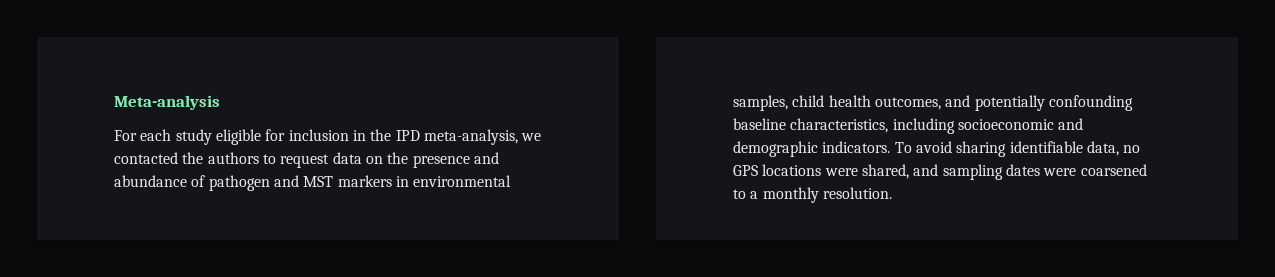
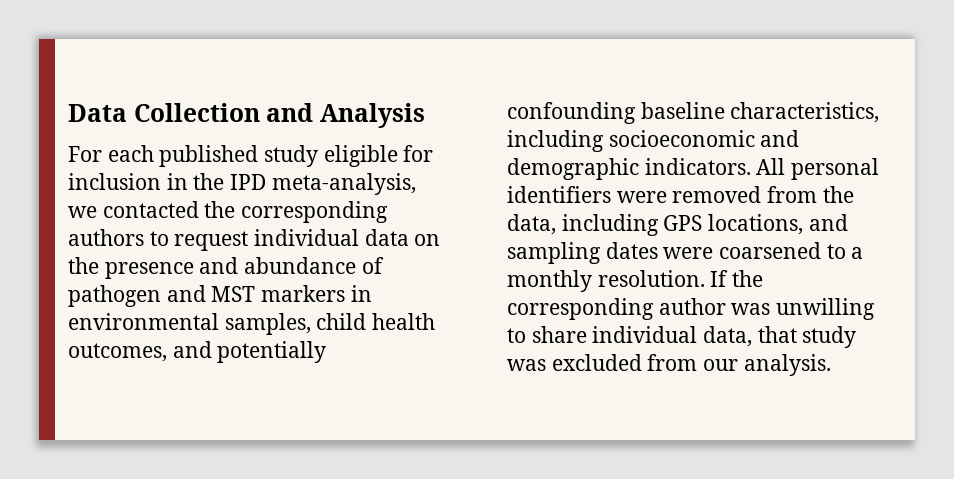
- Meta-analysis
+ Data Collection and Analysis
- For each study eligible for inclusion in the IPD meta-analysis, we contacted the authors to request data on the presence and abundance of pathogen and MST markers in environmental samples, child health outcomes, and potentially confounding baseline characteristics, including socioeconomic and demographic indicators.
+ For each published study eligible for inclusion in the IPD meta-analysis, we contacted the corresponding authors to request individual data on the presence and abundance of pathogen and MST markers in environmental samples, child health outcomes, and potentially confounding baseline characteristics, including socioeconomic and demographic indicators.
- To avoid sharing identifiable data, no GPS locations were shared, and sampling dates were coarsened to a monthly resolution.
+ All personal identifiers were removed from the data, including GPS locations, and sampling dates were coarsened to a monthly resolution.
+ If the corresponding author was unwilling to share individual data, that study was excluded from our analysis.

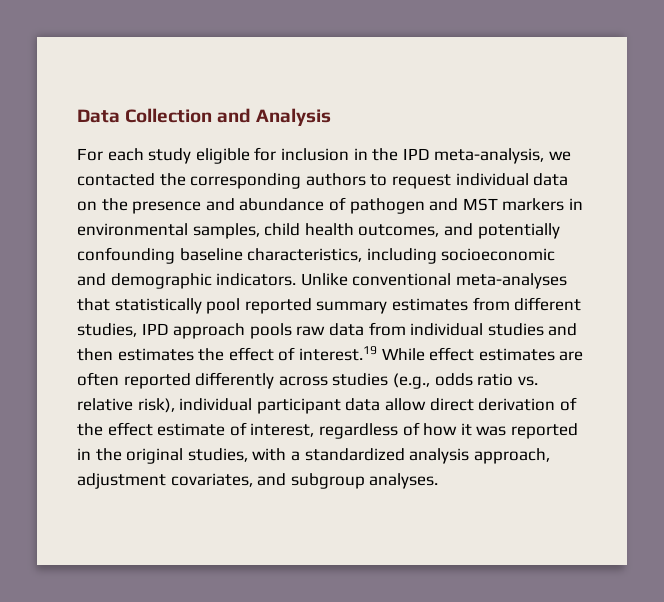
- For each published study eligible for inclusion in the IPD meta-analysis, we contacted the corresponding authors to request individual data on the presence and abundance of pathogen and MST markers in environmental samples, child health outcomes, and potentially confounding baseline characteristics, including socioeconomic and demographic indicators.
+ For each study eligible for inclusion in the IPD meta-analysis, we contacted the corresponding authors to request individual data on the presence and abundance of pathogen and MST markers in environmental samples, child health outcomes, and potentially confounding baseline characteristics, including socioeconomic and demographic indicators.
- All personal identifiers were removed from the data, including GPS locations, and sampling dates were coarsened to a monthly resolution. If the corresponding author was unwilling to share individual data, that study was excluded from our analysis.
+ Unlike conventional meta-analyses that statistically pool reported summary estimates from different studies, IPD approach pools raw data from individual studies and then estimates the effect of interest.19 While effect estimates are often reported differently across studies (e.g., odds ratio vs. relative risk), individual participant data allow direct derivation of the effect estimate of interest, regardless of how it was reported in the original studies, with a standardized analysis approach, adjustment covariates, and subgroup analyses.

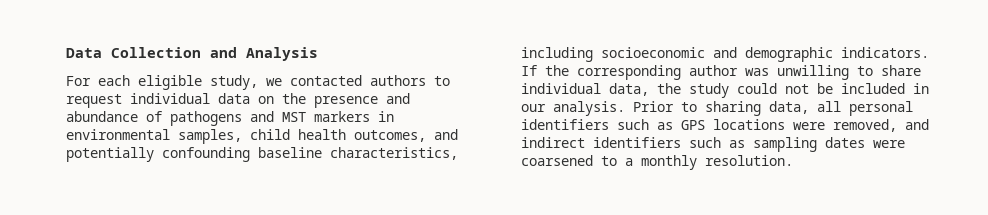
- For each study eligible for inclusion in the IPD meta-analysis, we contacted the corresponding authors to request individual data on the presence and abundance of pathogen and MST markers in environmental samples, child health outcomes, and potentially confounding baseline characteristics, including socioeconomic and demographic indicators.
+ For each eligible study, we contacted authors to request individual data on the presence and abundance of pathogens and MST markers in environmental samples, child health outcomes, and potentially confounding baseline characteristics, including socioeconomic and demographic indicators.
- Unlike conventional meta-analyses that statistically pool reported summary estimates from different studies, IPD approach pools raw data from individual studies and then estimates the effect of interest.19 While effect estimates are often reported differently across studies (e.g., odds ratio vs. relative risk), individual participant data allow direct derivation of the effect estimate of interest, regardless of how it was reported in the original studies, with a standardized analysis approach, adjustment covariates, and subgroup analyses.
+ If the corresponding author was unwilling to share individual data, the study could not be included in our analysis. Prior to sharing data, all personal identifiers such as GPS locations were removed, and indirect identifiers such as sampling dates were coarsened to a monthly resolution.

